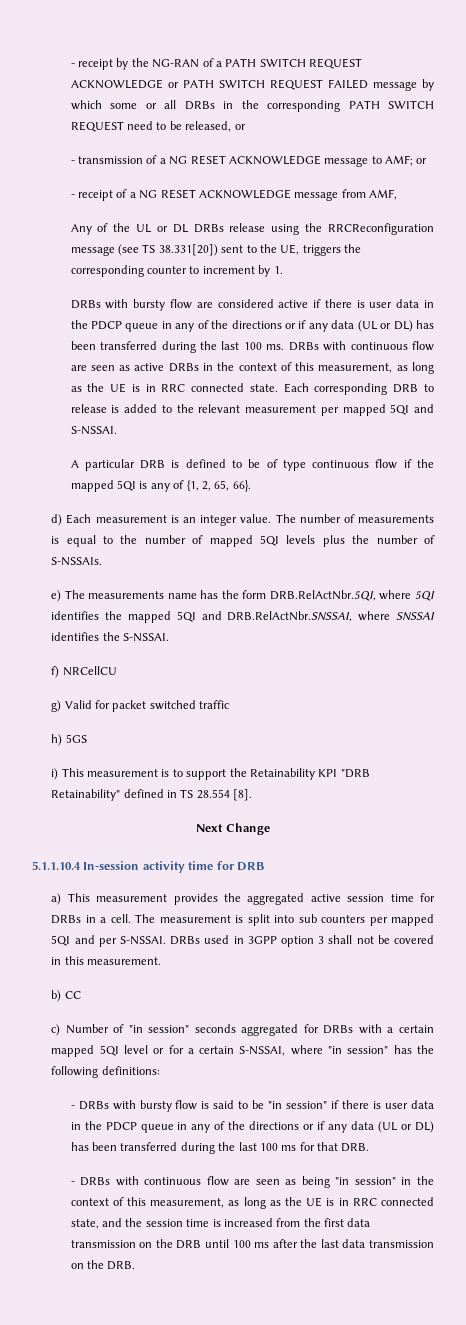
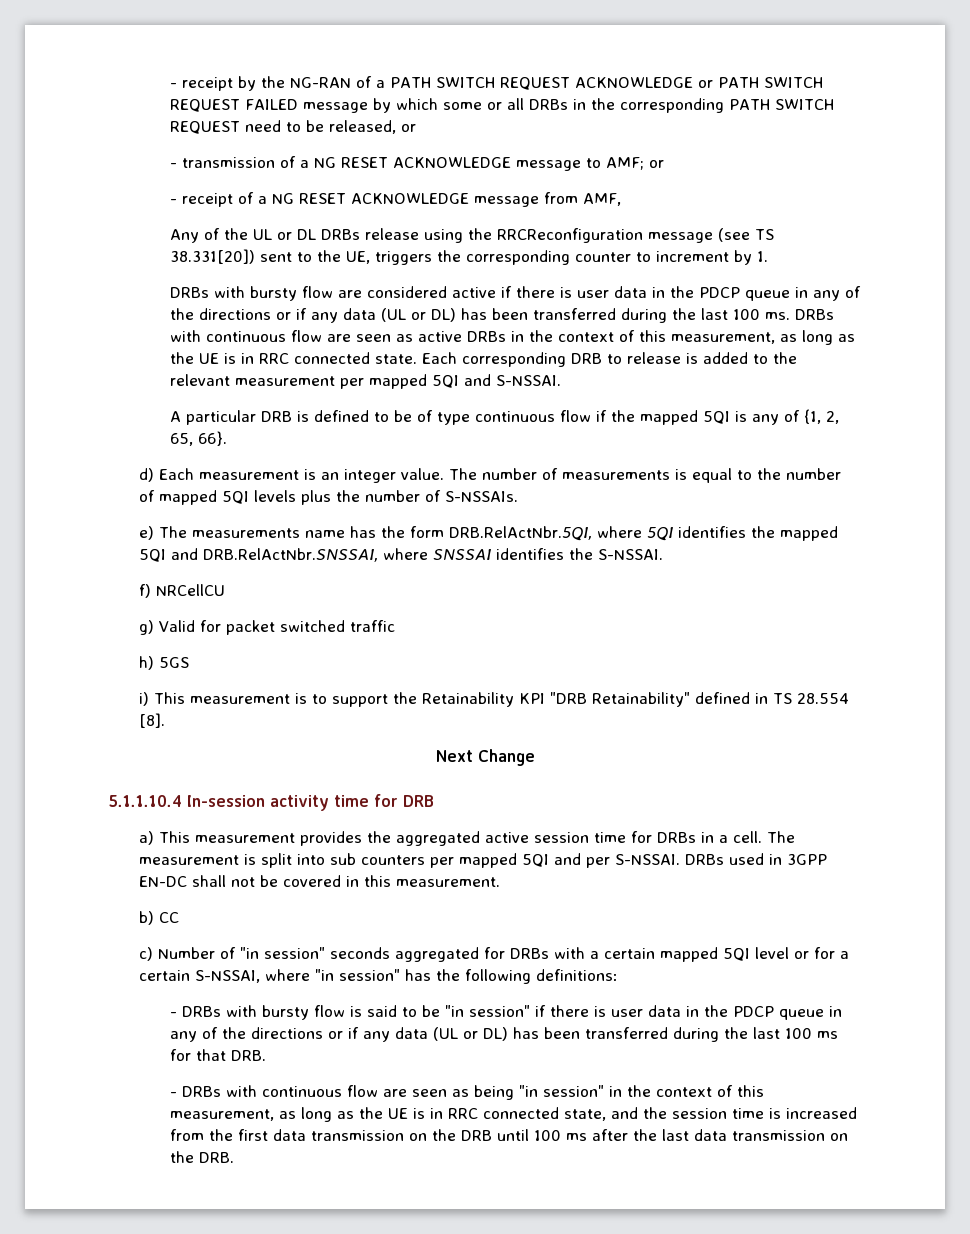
- DRBs used in 3GPP option 3 shall not be covered in this measurement.
+ DRBs used in 3GPP EN-DC shall not be covered in this measurement.

